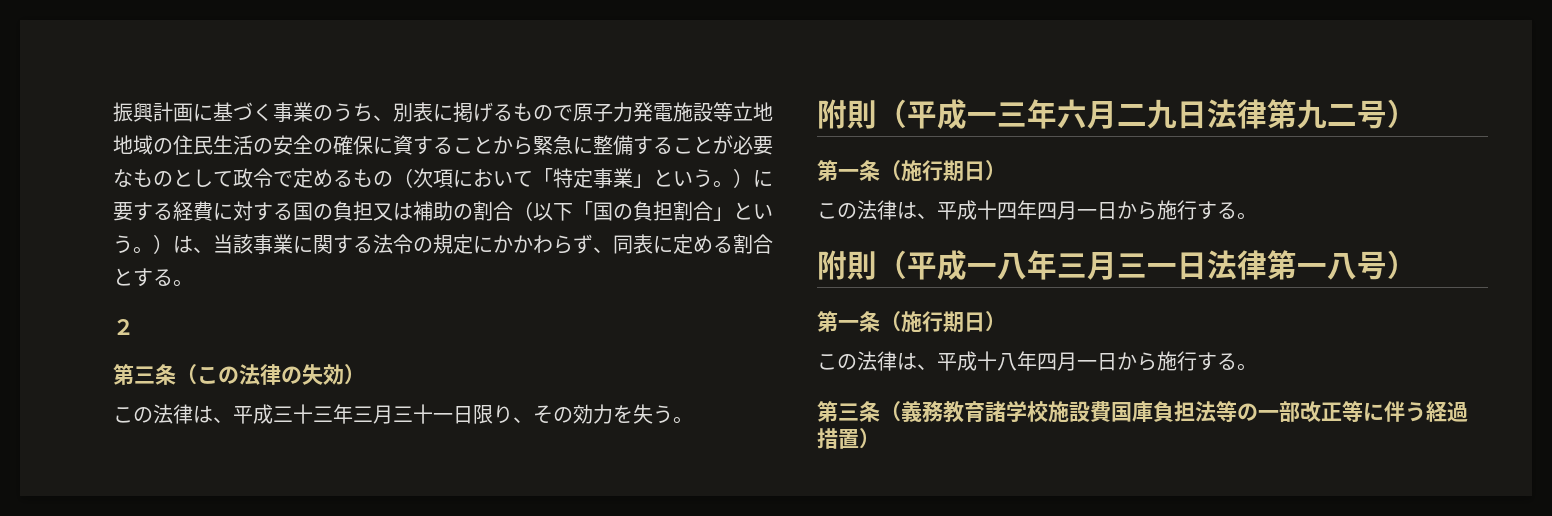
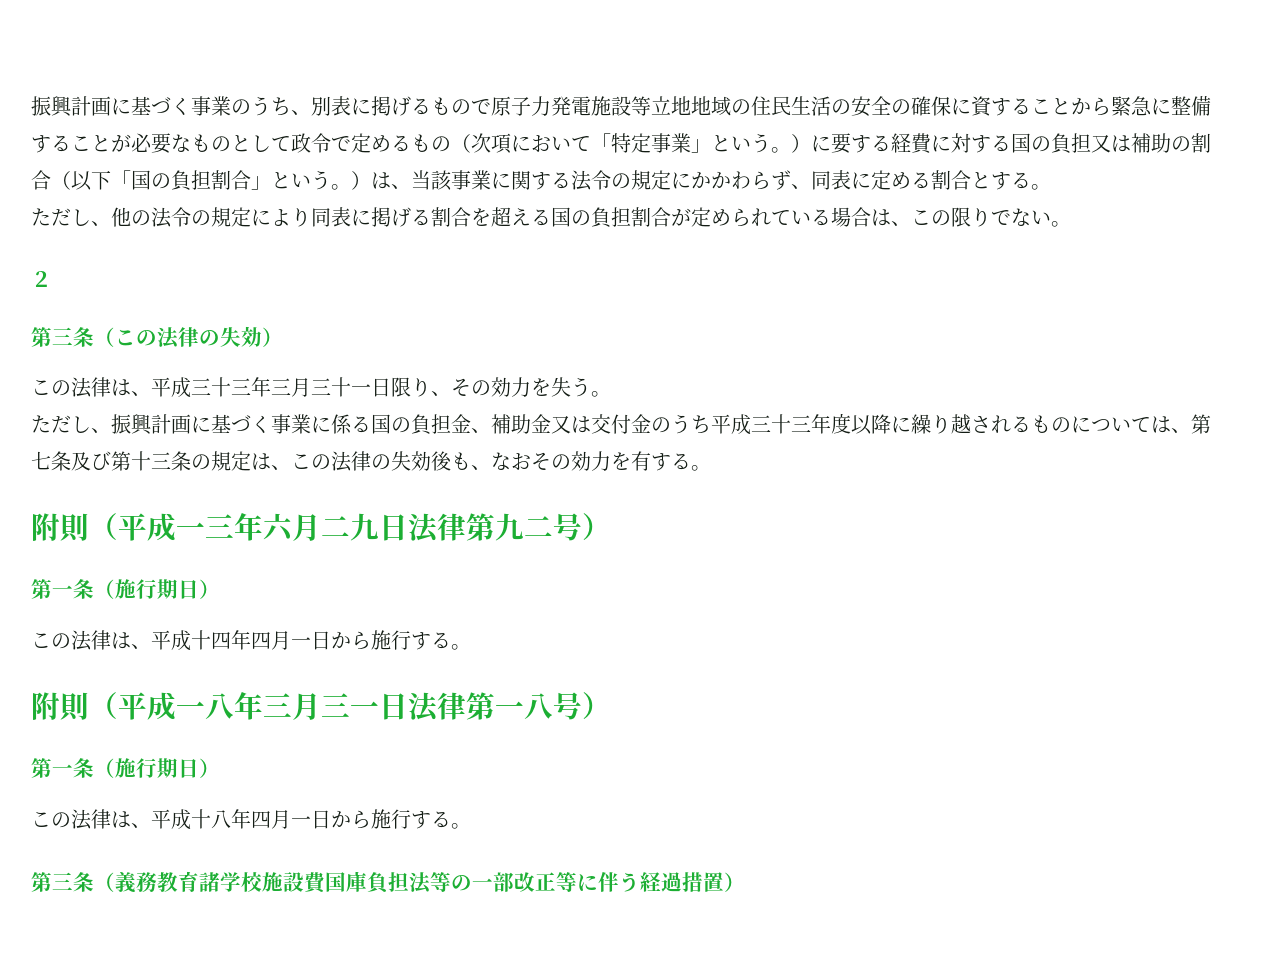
+ ただし、他の法令の規定により同表に掲げる割合を超える国の負担割合が定められている場合は、この限りでない。
+ ただし、振興計画に基づく事業に係る国の負担金、補助金又は交付金のうち平成三十三年度以降に繰り越されるものについては、第七条及び第十三条の規定は、この法律の失効後も、なおその効力を有する。

